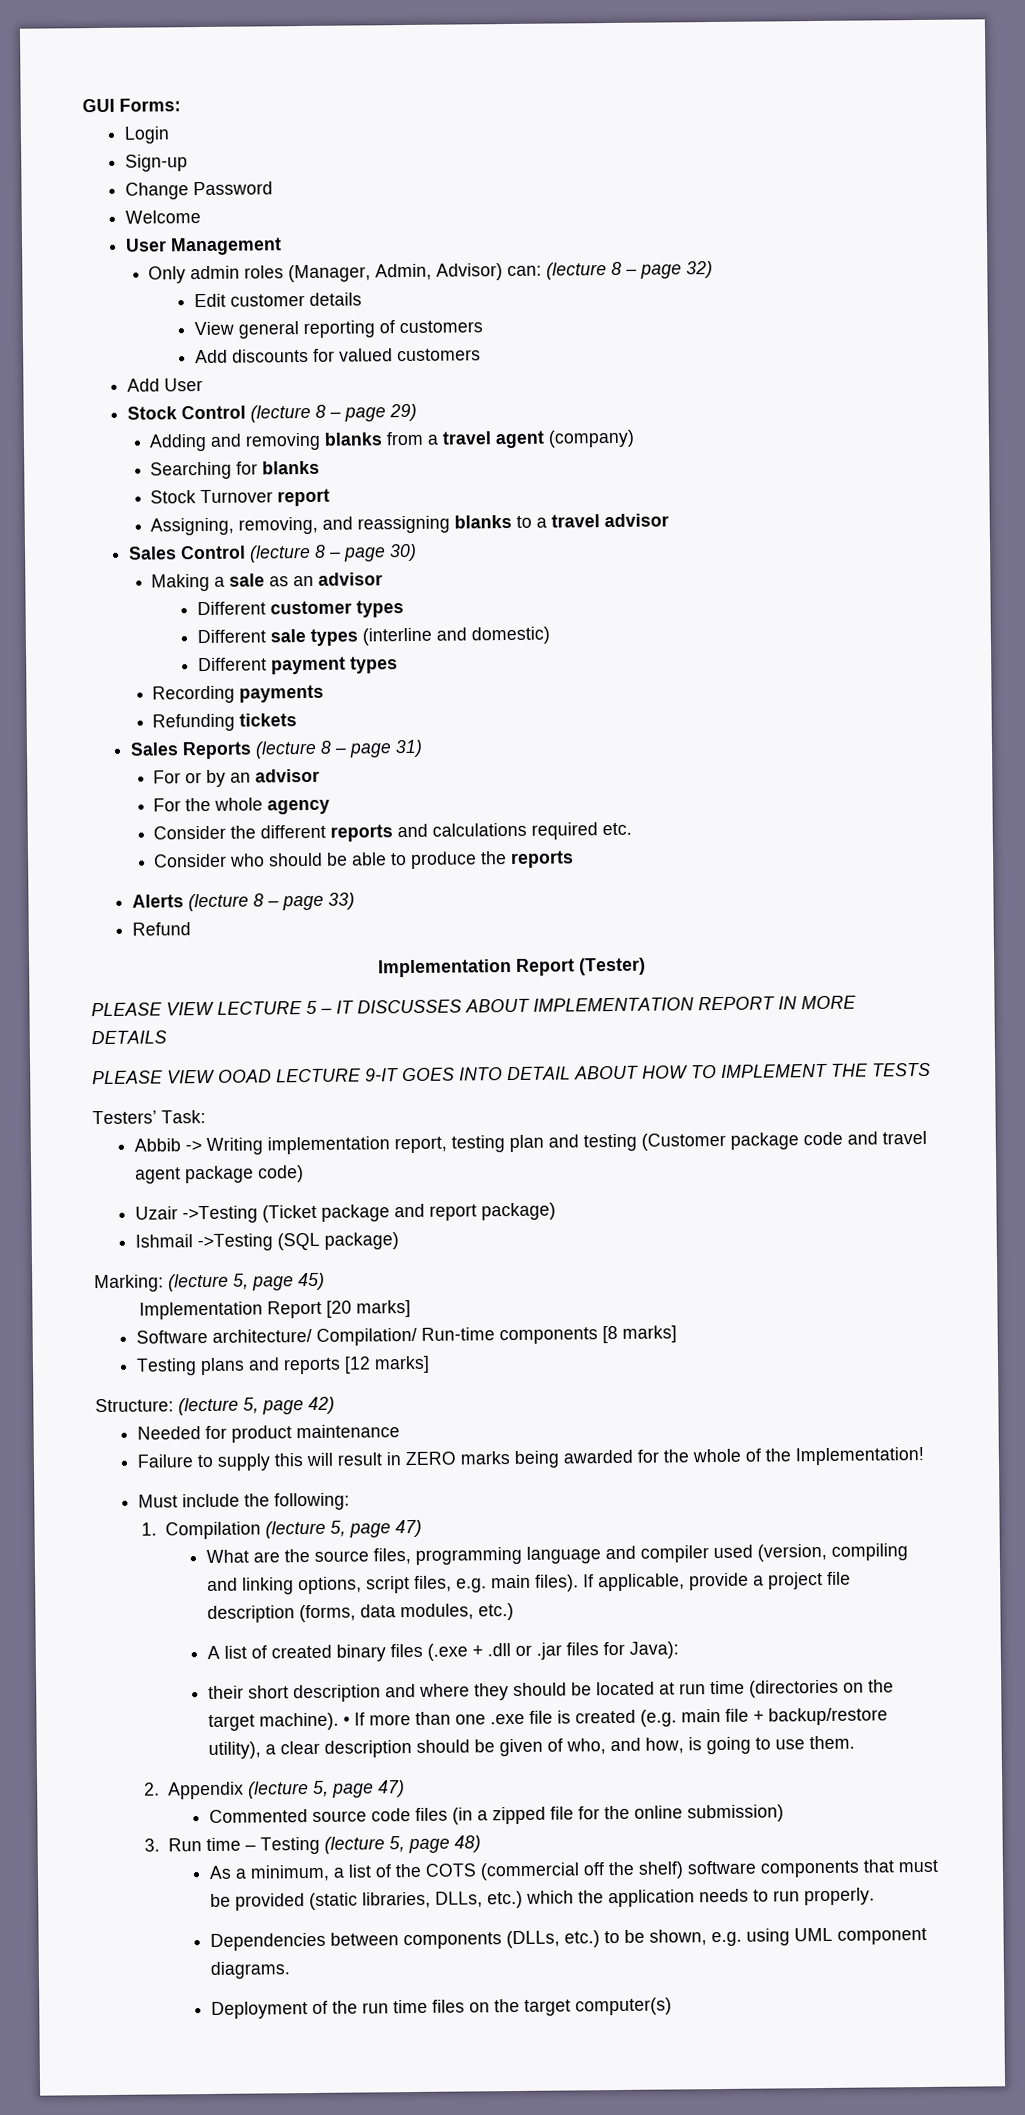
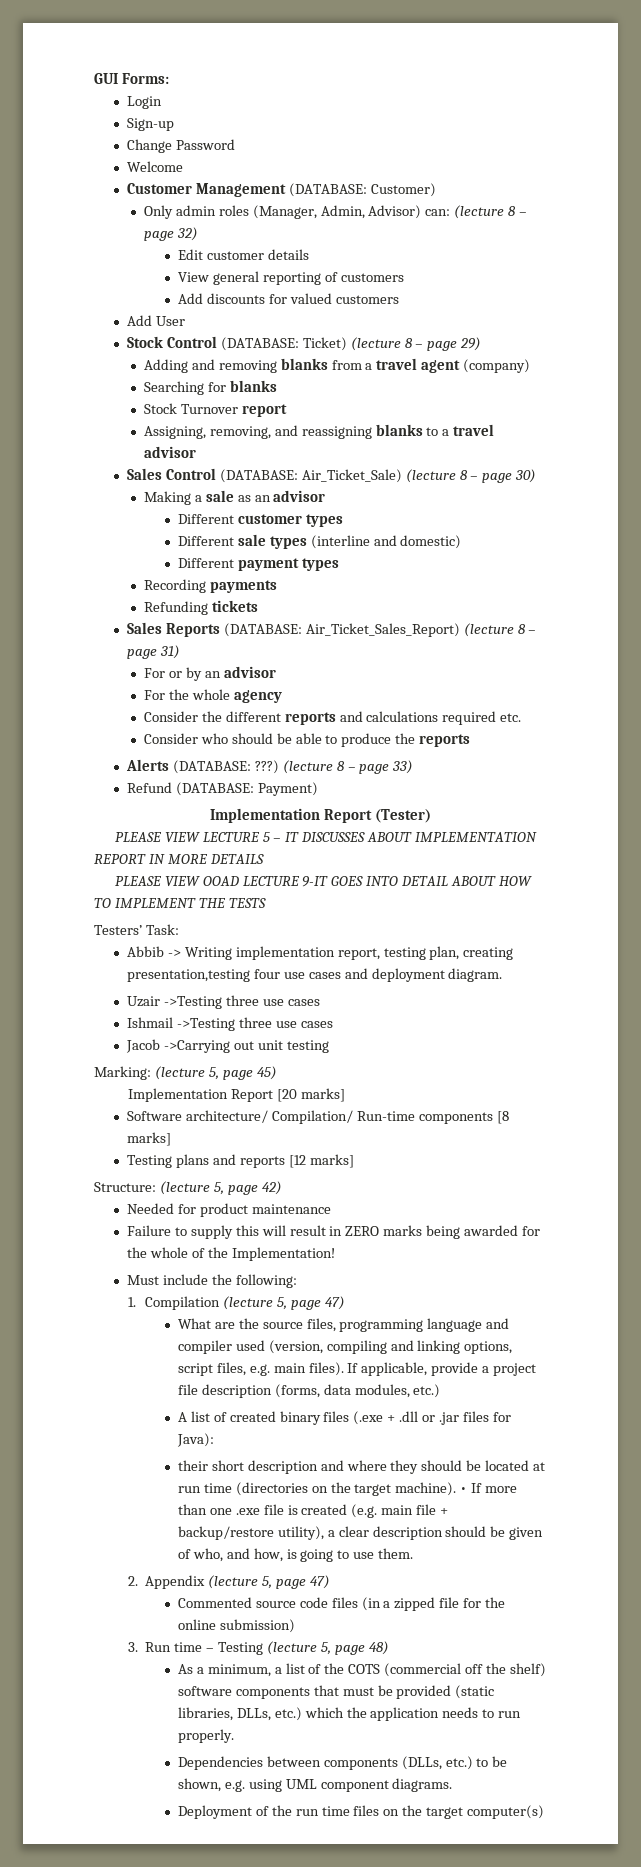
- User Management
+ Customer Management (DATABASE: Customer)
- Stock Control (lecture 8 – page 29)
+ Stock Control (DATABASE: Ticket) (lecture 8 – page 29)
- Sales Control (lecture 8 – page 30)
+ Sales Control (DATABASE: Air_Ticket_Sale) (lecture 8 – page 30)
- Sales Reports (lecture 8 – page 31)
+ Sales Reports (DATABASE: Air_Ticket_Sales_Report) (lecture 8 – page 31)
- Alerts (lecture 8 – page 33)
+ Alerts (DATABASE: ???) (lecture 8 – page 33)
- Refund
+ Refund (DATABASE: Payment)
- Abbib -> Writing implementation report, testing plan and testing (Customer package code and travel agent package code)
- Uzair ->Testing (Ticket package and report package)
- Ishmail ->Testing (SQL package)
+ Abbib -> Writing implementation report, testing plan, creating presentation,testing four use cases and deployment diagram.
+ Uzair ->Testing three use cases
+ Ishmail ->Testing three use cases
+ Jacob ->Carrying out unit testing

